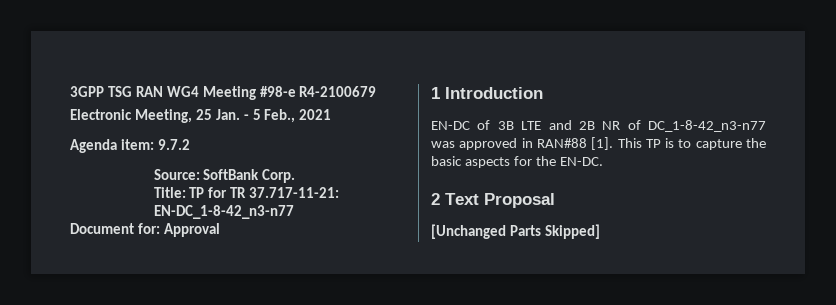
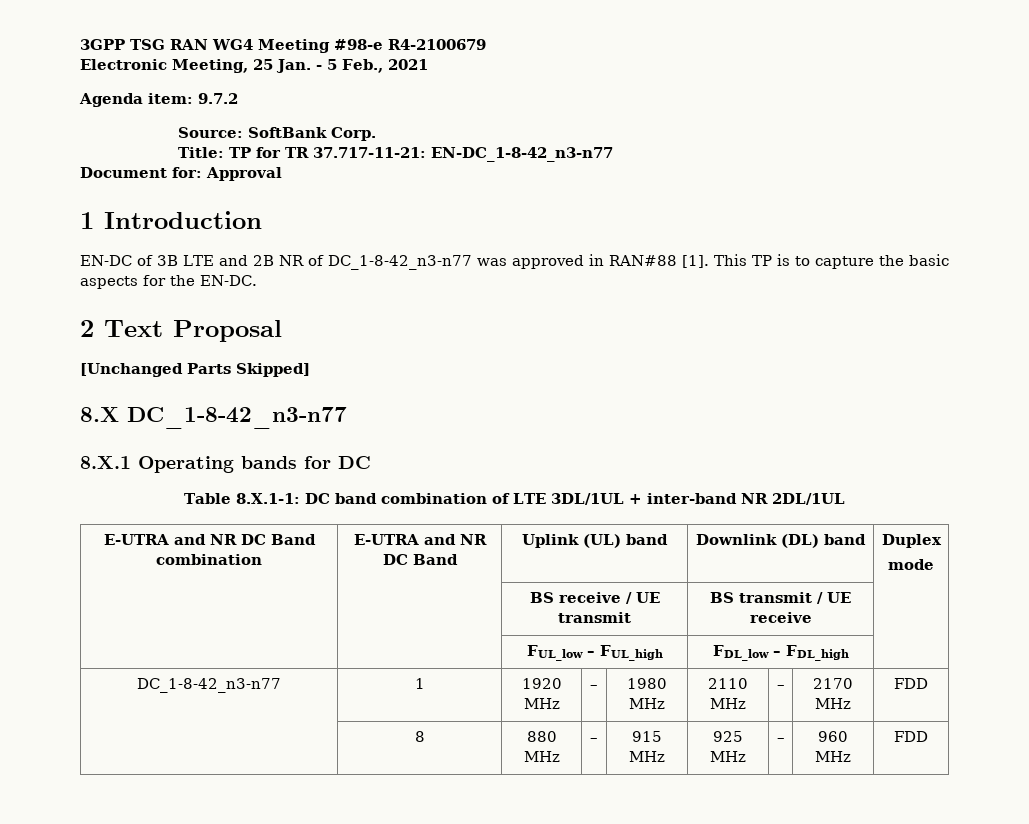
+ 8.X DC_1-8-42_n3-n77
+ 8.X.1 Operating bands for DC
+ Table 8.X.1-1: DC band combination of LTE 3DL/1UL + inter-band NR 2DL/1UL
+ E-UTRA and NR DC Band combination | E-UTRA and NR DC Band | Uplink (UL) band | Downlink (DL) band | Duplex
+ mode
+ | | BS receive / UE transmit | BS transmit / UE receive |
+ | | FUL_low – FUL_high | FDL_low – FDL_high |
+ DC_1-8-42_n3-n77 | 1 | 1920 MHz | – | 1980 MHz | 2110 MHz | – | 2170 MHz | FDD
+ | 8 | 880 MHz | – | 915 MHz | 925 MHz | – | 960 MHz | FDD

